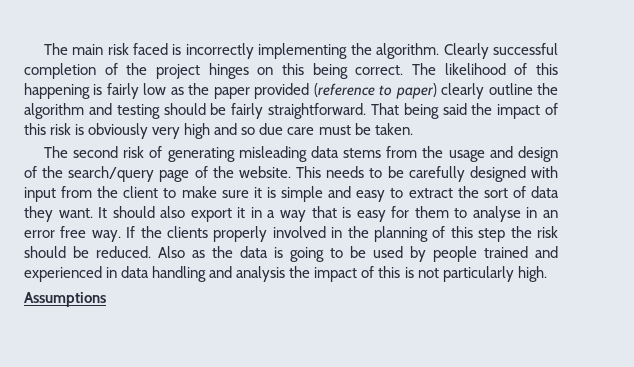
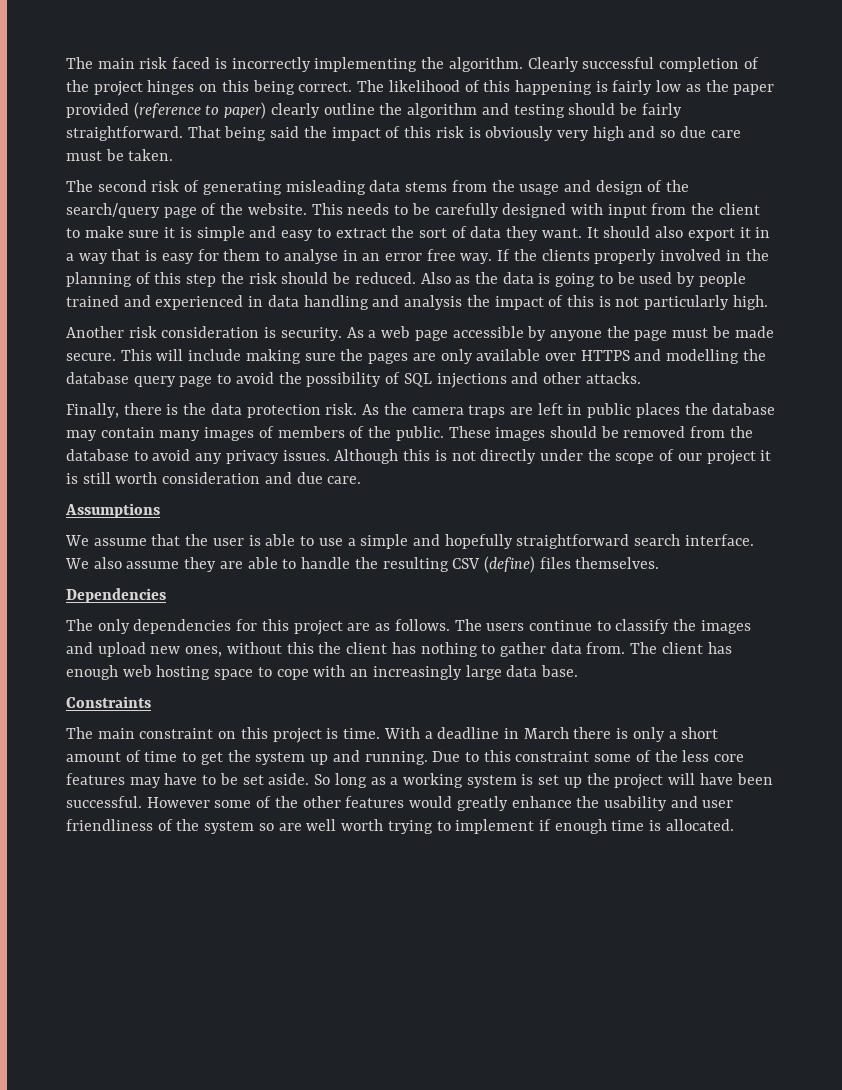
+ Another risk consideration is security. As a web page accessible by anyone the page must be made secure. This will include making sure the pages are only available over HTTPS and modelling the database query page to avoid the possibility of SQL injections and other attacks.
+ Finally, there is the data protection risk. As the camera traps are left in public places the database may contain many images of members of the public. These images should be removed from the database to avoid any privacy issues. Although this is not directly under the scope of our project it is still worth consideration and due care.
  Assumptions
+ We assume that the user is able to use a simple and hopefully straightforward search interface. We also assume they are able to handle the resulting CSV (define) files themselves.
+ Dependencies
+ The only dependencies for this project are as follows. The users continue to classify the images and upload new ones, without this the client has nothing to gather data from. The client has enough web hosting space to cope with an increasingly large data base.
+ Constraints
+ The main constraint on this project is time. With a deadline in March there is only a short amount of time to get the system up and running. Due to this constraint some of the less core features may have to be set aside. So long as a working system is set up the project will have been successful. However some of the other features would greatly enhance the usability and user friendliness of the system so are well worth trying to implement if enough time is allocated.

